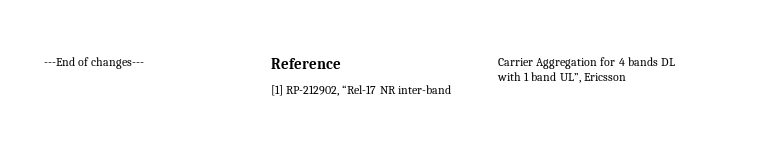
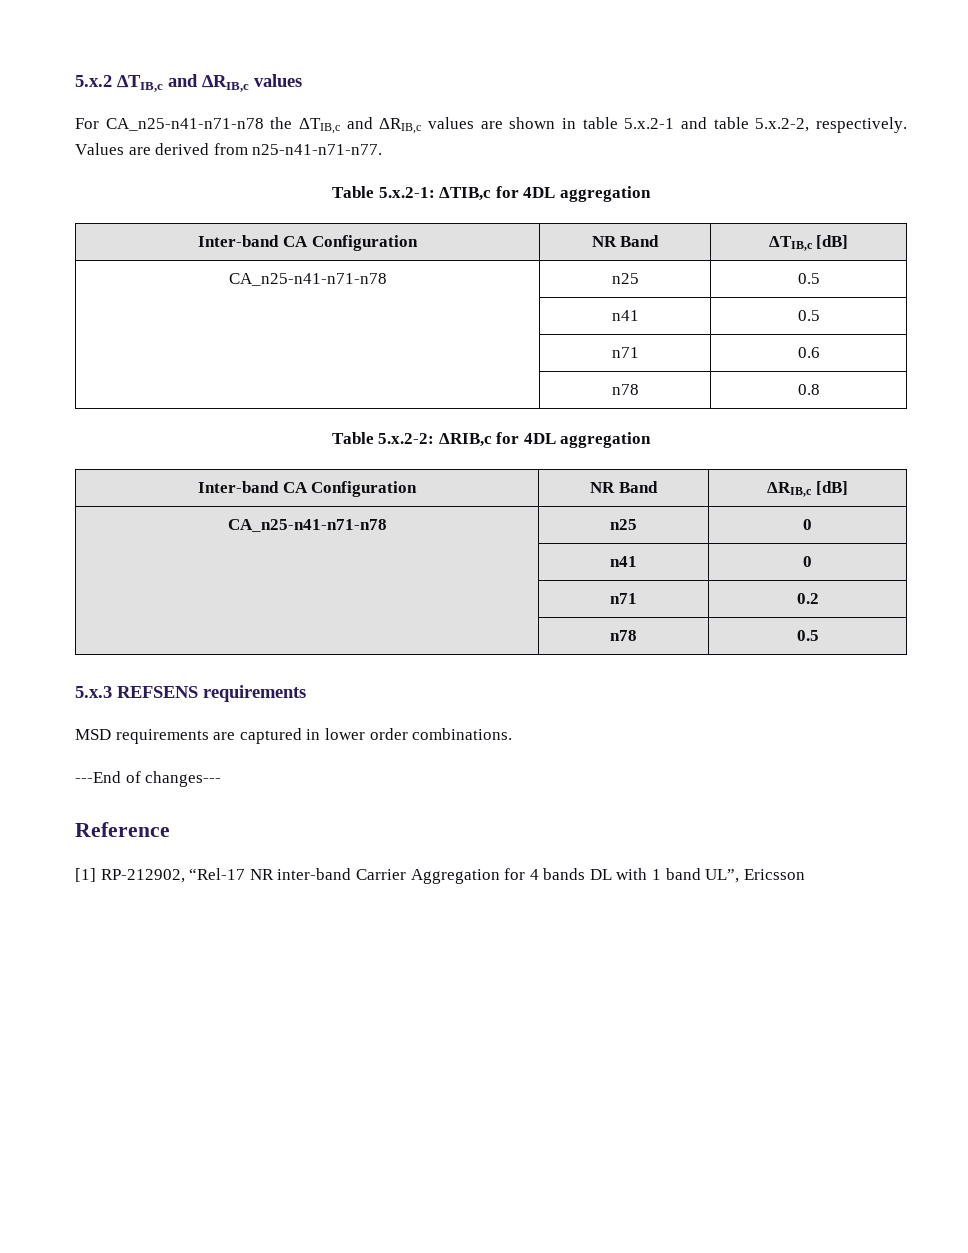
+ 5.x.2 ∆TIB,c and ∆RIB,c values
+ For CA_n25-n41-n71-n78 the ΔTIB,c and ΔRIB,c values are shown in table 5.x.2-1 and table 5.x.2-2, respectively. Values are derived from n25-n41-n71-n77.
+ Table 5.x.2-1: ΔTIB,c for 4DL aggregation
+ Inter-band CA Configuration | NR Band | ΔTIB,c [dB]
+ CA_n25-n41-n71-n78 | n25 | 0.5
+ | n41 | 0.5
+ | n71 | 0.6
+ | n78 | 0.8
+ Table 5.x.2-2: ΔRIB,c for 4DL aggregation
+ Inter-band CA Configuration | NR Band | ΔRIB,c [dB]
+ CA_n25-n41-n71-n78 | n25 | 0
+ | n41 | 0
+ | n71 | 0.2
+ | n78 | 0.5
+ 5.x.3 REFSENS requirements
+ MSD requirements are captured in lower order combinations.

